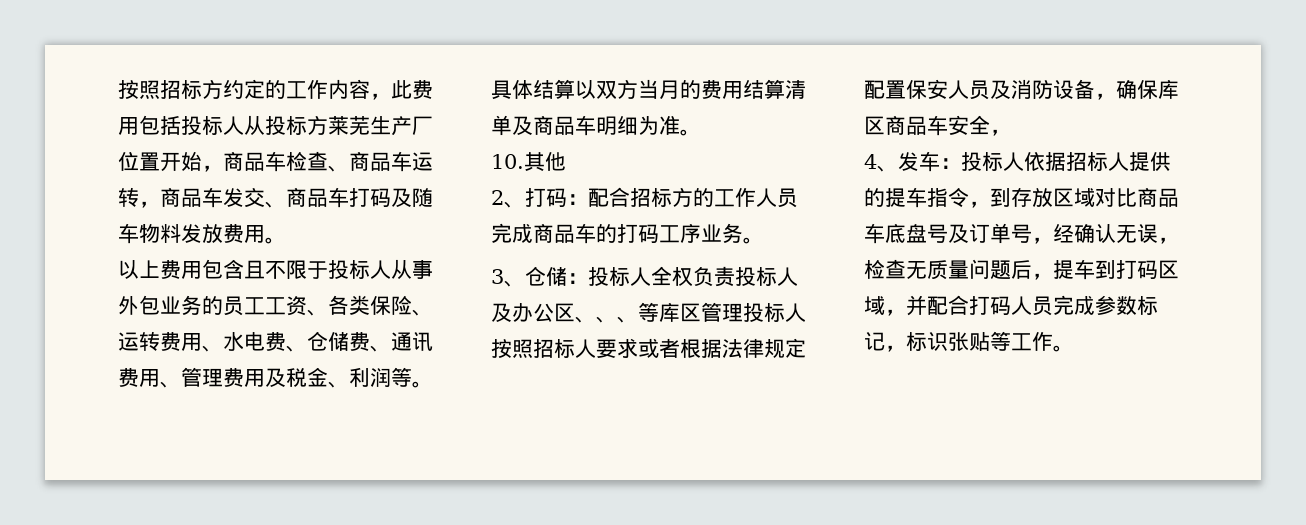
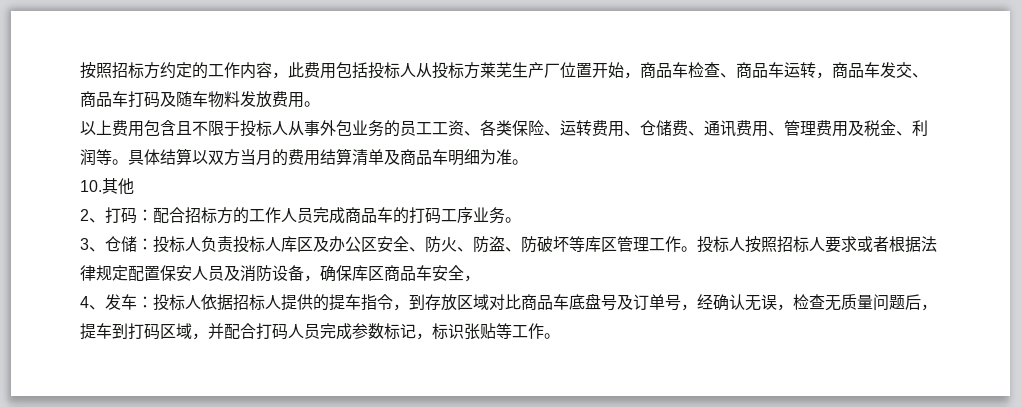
- 以上费用包含且不限于投标人从事外包业务的员工工资、各类保险、运转费用、水电费、仓储费、通讯费用、管理费用及税金、利润等。
+ 以上费用包含且不限于投标人从事外包业务的员工工资、各类保险、运转费用、仓储费、通讯费用、管理费用及税金、利润等。
- 3、仓储：投标人全权负责投标人及办公区、、、等库区管理投标人按照招标人要求或者根据法律规定配置保安人员及消防设备，确保库区商品车安全，
+ 3、仓储：投标人负责投标人库区及办公区安全、防火、防盗、防破坏等库区管理工作。投标人按照招标人要求或者根据法律规定配置保安人员及消防设备，确保库区商品车安全，

